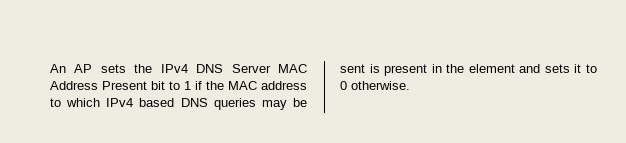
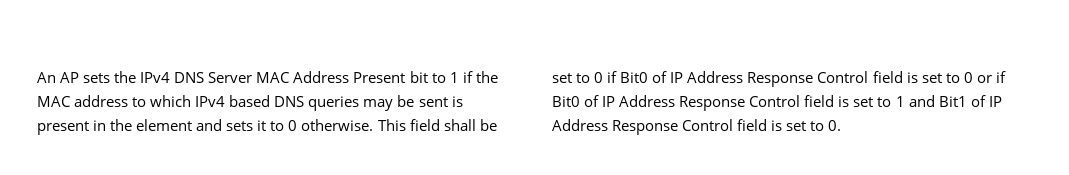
+ This field shall be set to 0 if Bit0 of IP Address Response Control field is set to 0 or if Bit0 of IP Address Response Control field is set to 1 and Bit1 of IP Address Response Control field is set to 0.

